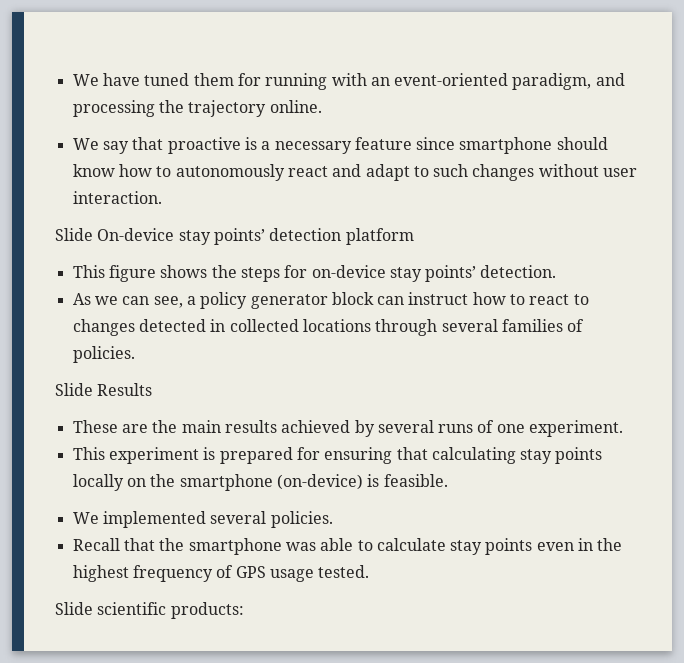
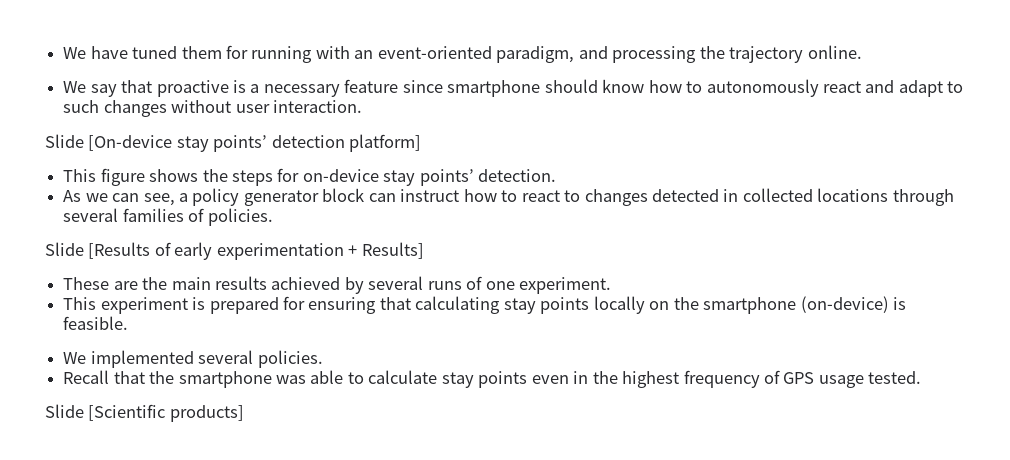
- Slide On-device stay points’ detection platform
+ Slide [On-device stay points’ detection platform]
- Slide Results
+ Slide [Results of early experimentation + Results]
- Slide scientific products:
+ Slide [Scientific products]

